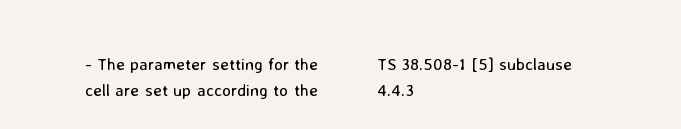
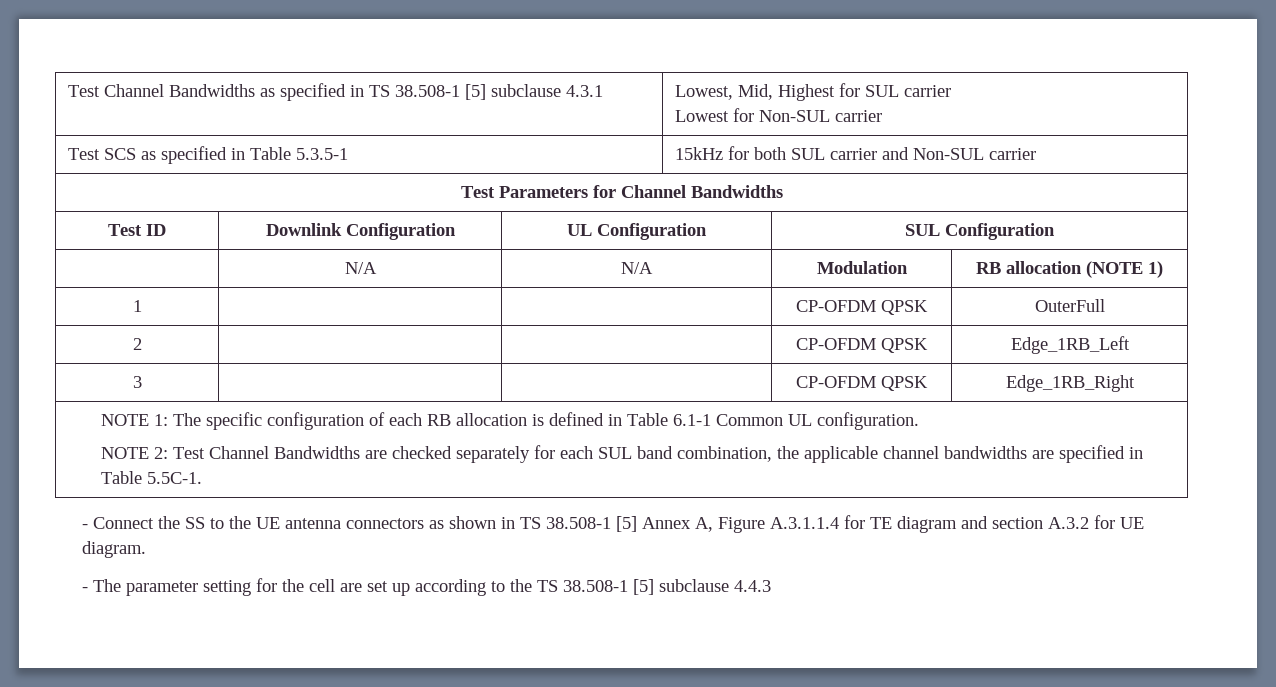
+ Test Channel Bandwidths as specified in TS 38.508-1 [5] subclause 4.3.1 | Lowest, Mid, Highest for SUL carrier
+ Lowest for Non-SUL carrier
+ Test SCS as specified in Table 5.3.5-1 | 15kHz for both SUL carrier and Non-SUL carrier
+ Test Parameters for Channel Bandwidths
+ Test ID | Downlink Configuration | UL Configuration | SUL Configuration
+ | N/A | N/A | Modulation | RB allocation (NOTE 1)
+ 1 | | | CP-OFDM QPSK | OuterFull
+ 2 | | | CP-OFDM QPSK | Edge_1RB_Left
+ 3 | | | CP-OFDM QPSK | Edge_1RB_Right
+ NOTE 1: The specific configuration of each RB allocation is defined in Table 6.1-1 Common UL configuration.
+ NOTE 2: Test Channel Bandwidths are checked separately for each SUL band combination, the applicable channel bandwidths are specified in Table 5.5C-1.
+ - Connect the SS to the UE antenna connectors as shown in TS 38.508-1 [5] Annex A, Figure A.3.1.1.4 for TE diagram and section A.3.2 for UE diagram.

